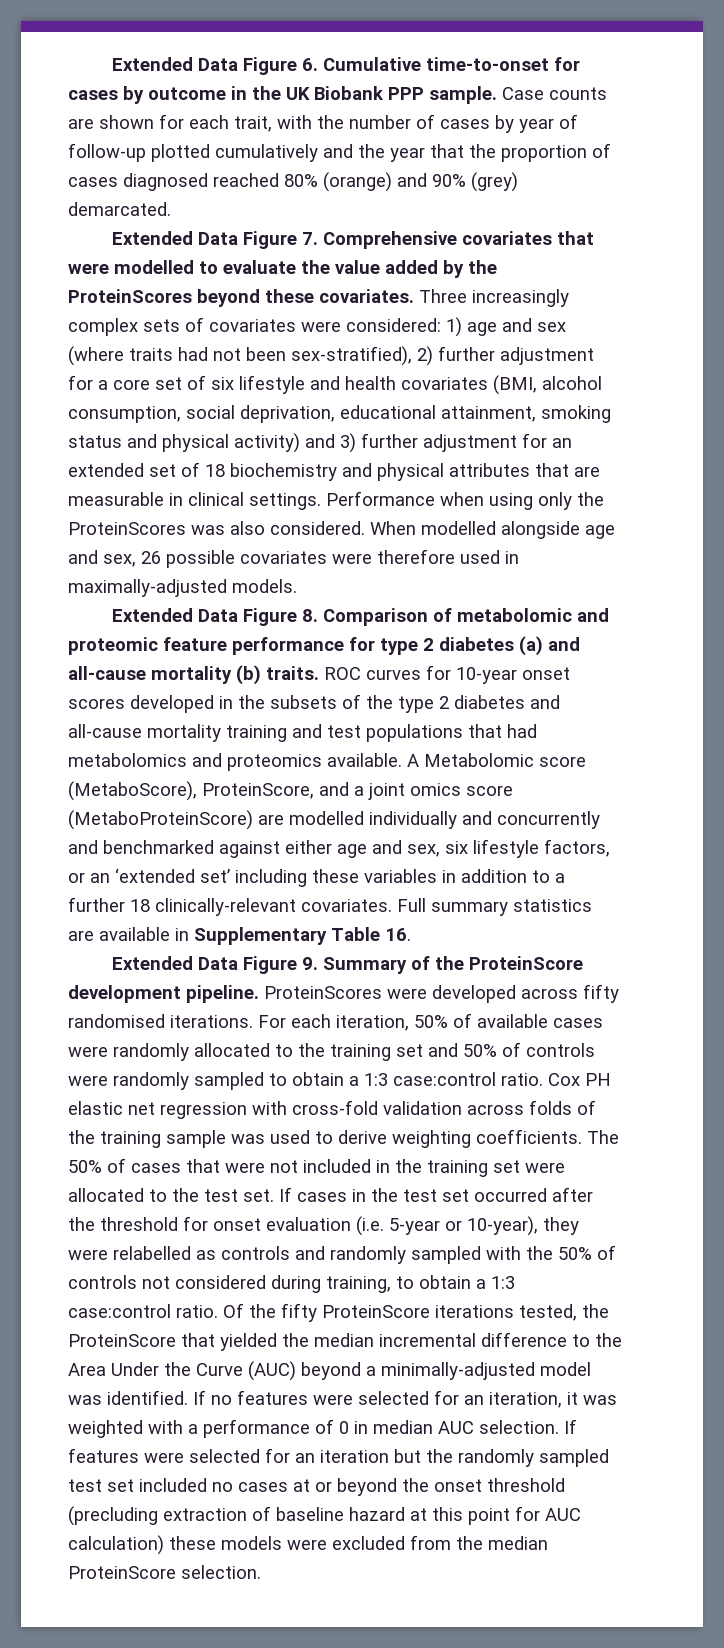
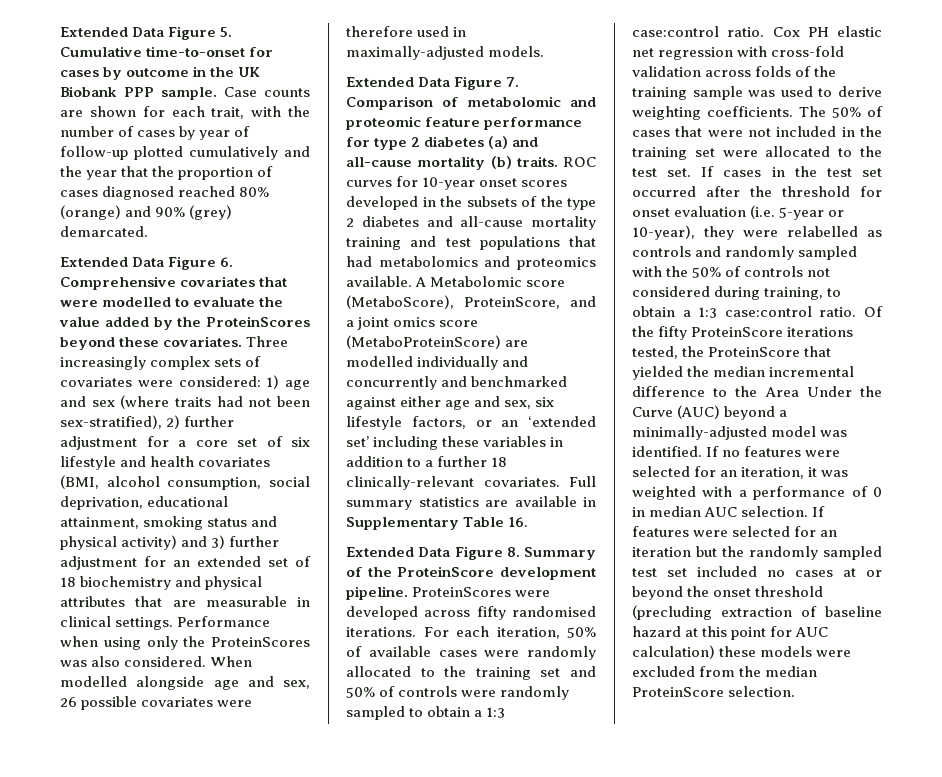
- Extended Data Figure 6. Cumulative time-to-onset for cases by outcome in the UK Biobank PPP sample.
+ Extended Data Figure 5. Cumulative time-to-onset for cases by outcome in the UK Biobank PPP sample.
- Extended Data Figure 7. Comprehensive covariates that were modelled to evaluate the value added by the ProteinScores beyond these covariates.
+ Extended Data Figure 6. Comprehensive covariates that were modelled to evaluate the value added by the ProteinScores beyond these covariates.
- Extended Data Figure 8. Comparison of metabolomic and proteomic feature performance for type 2 diabetes (a) and all-cause mortality (b) traits.
+ Extended Data Figure 7. Comparison of metabolomic and proteomic feature performance for type 2 diabetes (a) and all-cause mortality (b) traits.
- Extended Data Figure 9. Summary of the ProteinScore development pipeline.
+ Extended Data Figure 8. Summary of the ProteinScore development pipeline.

